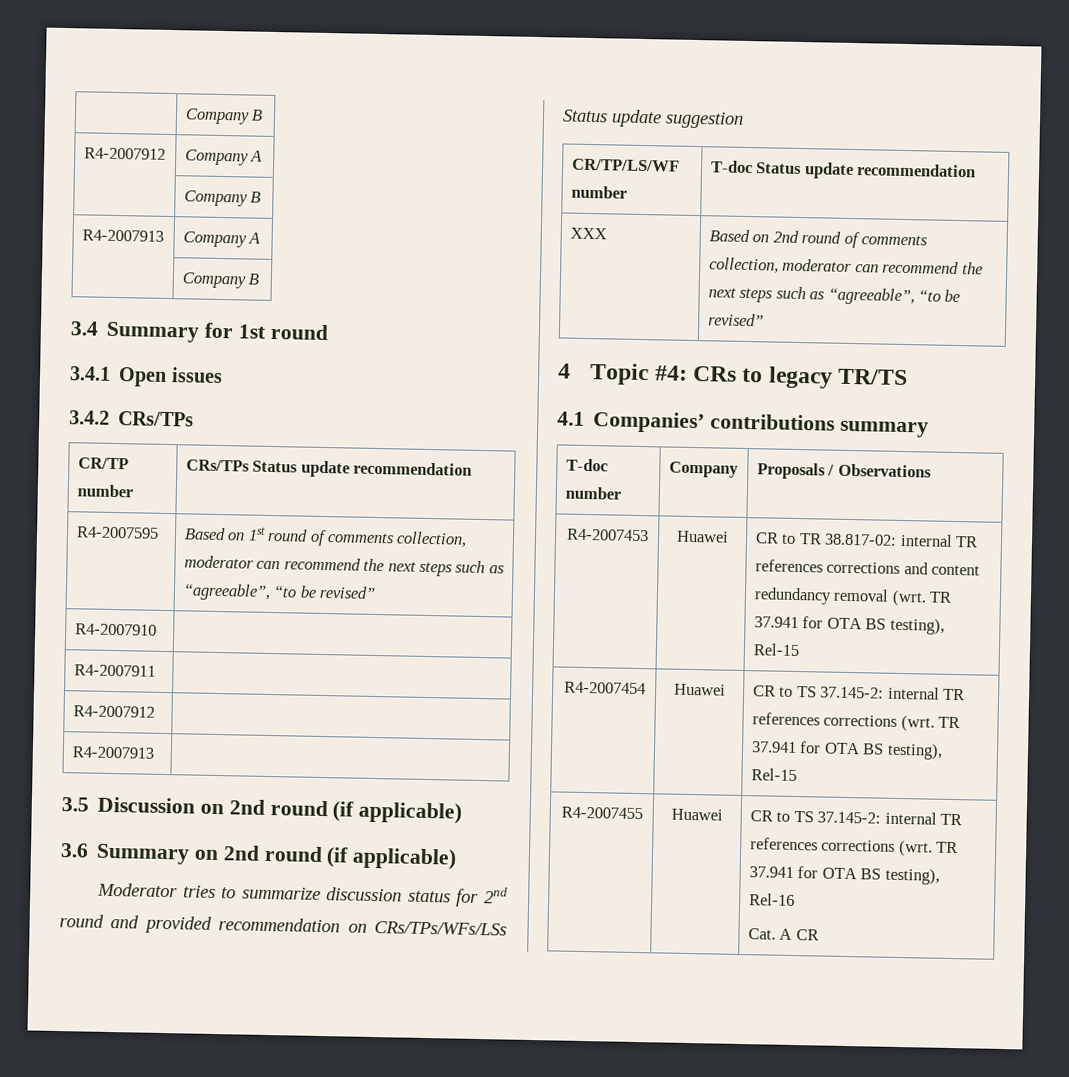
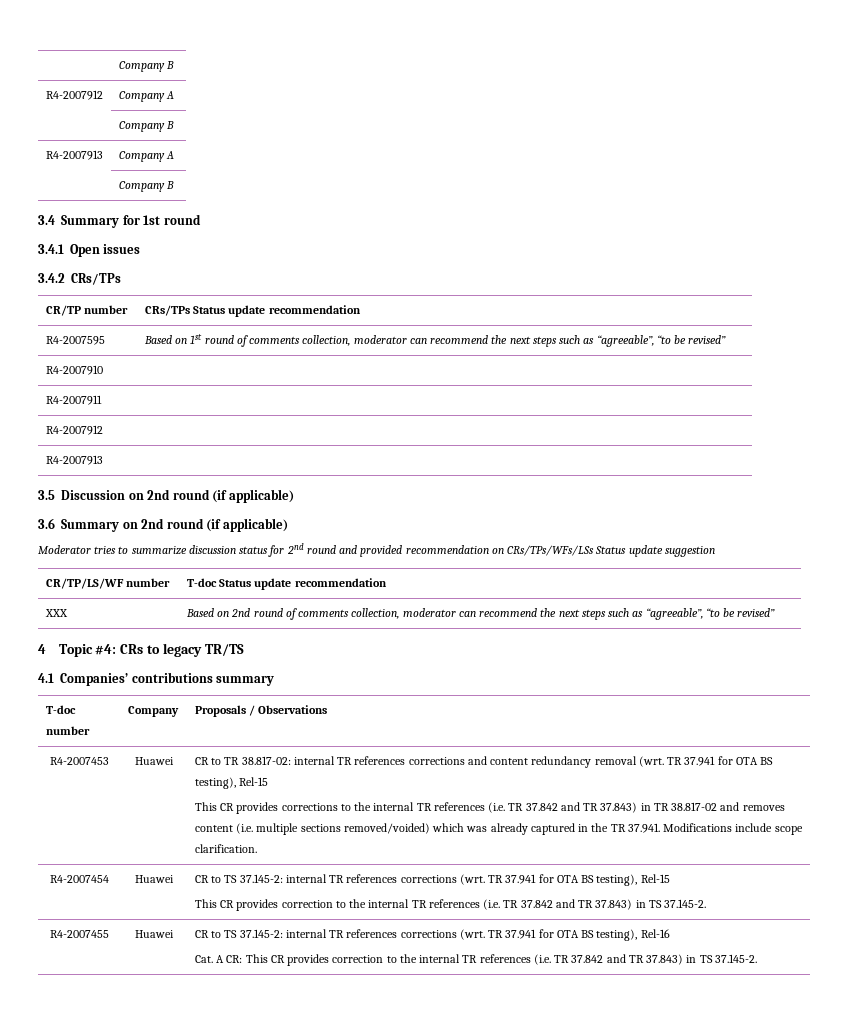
+ This CR provides corrections to the internal TR references (i.e. TR 37.842 and TR 37.843) in TR 38.817-02 and removes content (i.e. multiple sections removed/voided) which was already captured in the TR 37.941. Modifications include scope clarification.
  R4-2007454 | Huawei | CR to TS 37.145-2: internal TR references corrections (wrt. TR 37.941 for OTA BS testing), Rel-15
+ This CR provides correction to the internal TR references (i.e. TR 37.842 and TR 37.843) in TS 37.145-2.
  R4-2007455 | Huawei | CR to TS 37.145-2: internal TR references corrections (wrt. TR 37.941 for OTA BS testing), Rel-16
- Cat. A CR
+ Cat. A CR: This CR provides correction to the internal TR references (i.e. TR 37.842 and TR 37.843) in TS 37.145-2.

